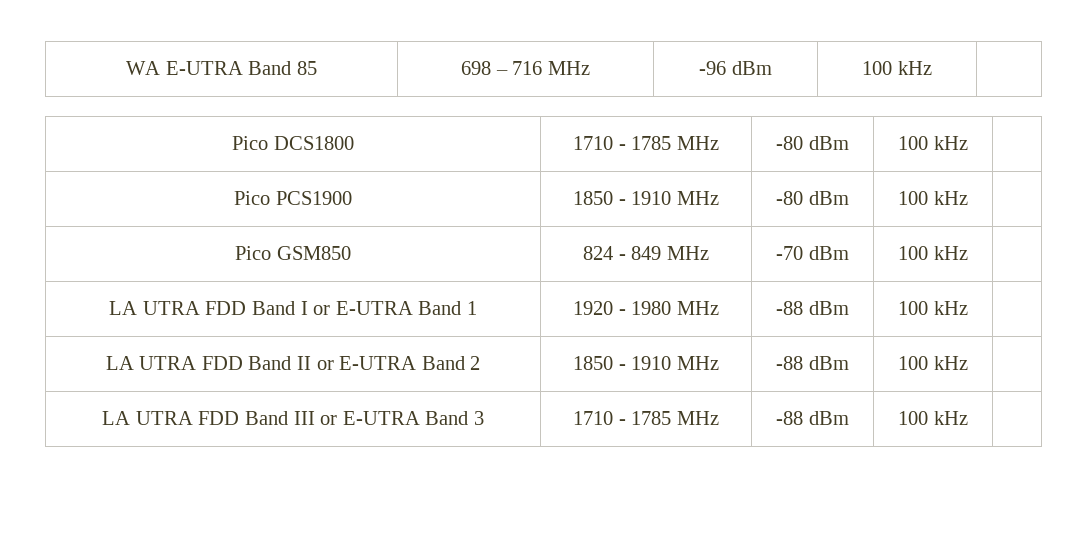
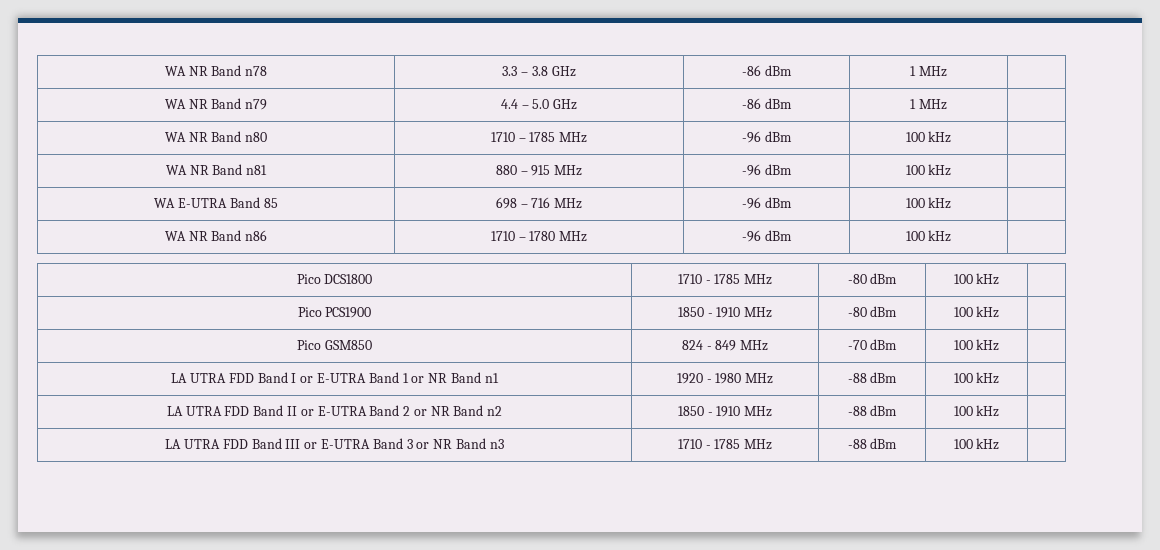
+ WA NR Band n78 | 3.3 – 3.8 GHz | -86 dBm | 1 MHz |
+ WA NR Band n79 | 4.4 – 5.0 GHz | -86 dBm | 1 MHz |
+ WA NR Band n80 | 1710 – 1785 MHz | -96 dBm | 100 kHz |
+ WA NR Band n81 | 880 – 915 MHz | -96 dBm | 100 kHz |
+ WA NR Band n86 | 1710 – 1780 MHz | -96 dBm | 100 kHz |
- LA UTRA FDD Band I or E-UTRA Band 1 | 1920 - 1980 MHz | -88 dBm | 100 kHz |
+ LA UTRA FDD Band I or E-UTRA Band 1 or NR Band n1 | 1920 - 1980 MHz | -88 dBm | 100 kHz |
- LA UTRA FDD Band II or E-UTRA Band 2 | 1850 - 1910 MHz | -88 dBm | 100 kHz |
+ LA UTRA FDD Band II or E-UTRA Band 2 or NR Band n2 | 1850 - 1910 MHz | -88 dBm | 100 kHz |
- LA UTRA FDD Band III or E-UTRA Band 3 | 1710 - 1785 MHz | -88 dBm | 100 kHz |
+ LA UTRA FDD Band III or E-UTRA Band 3 or NR Band n3 | 1710 - 1785 MHz | -88 dBm | 100 kHz |

